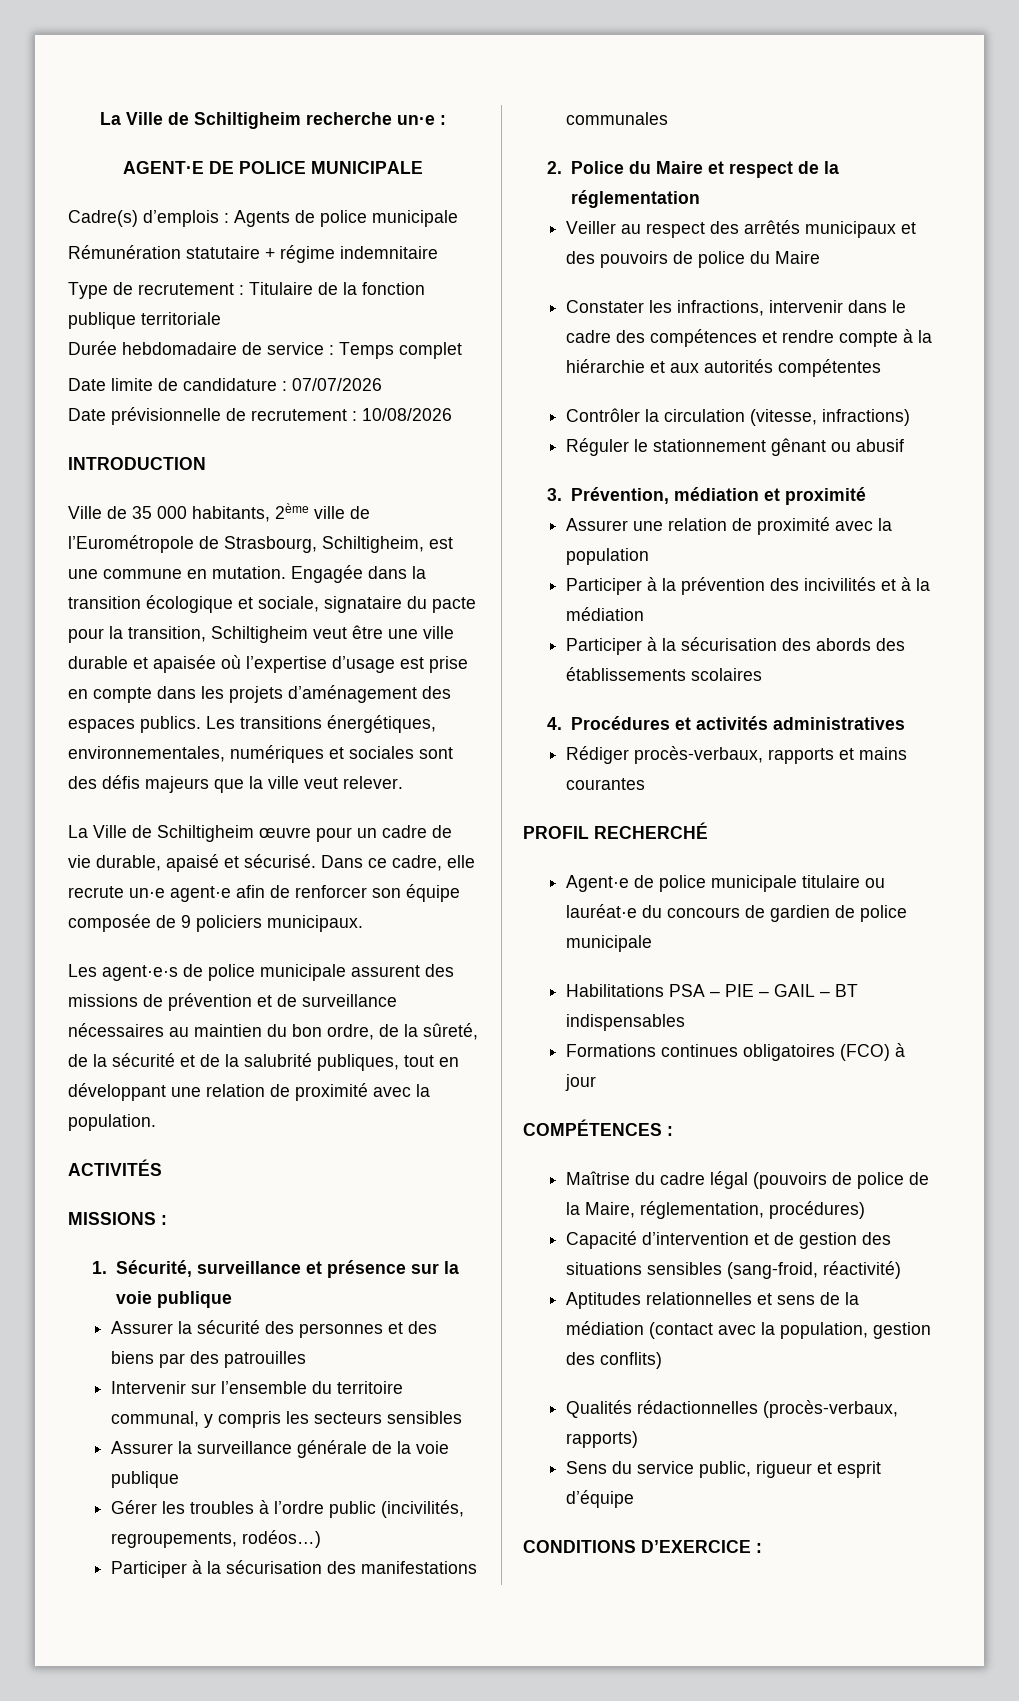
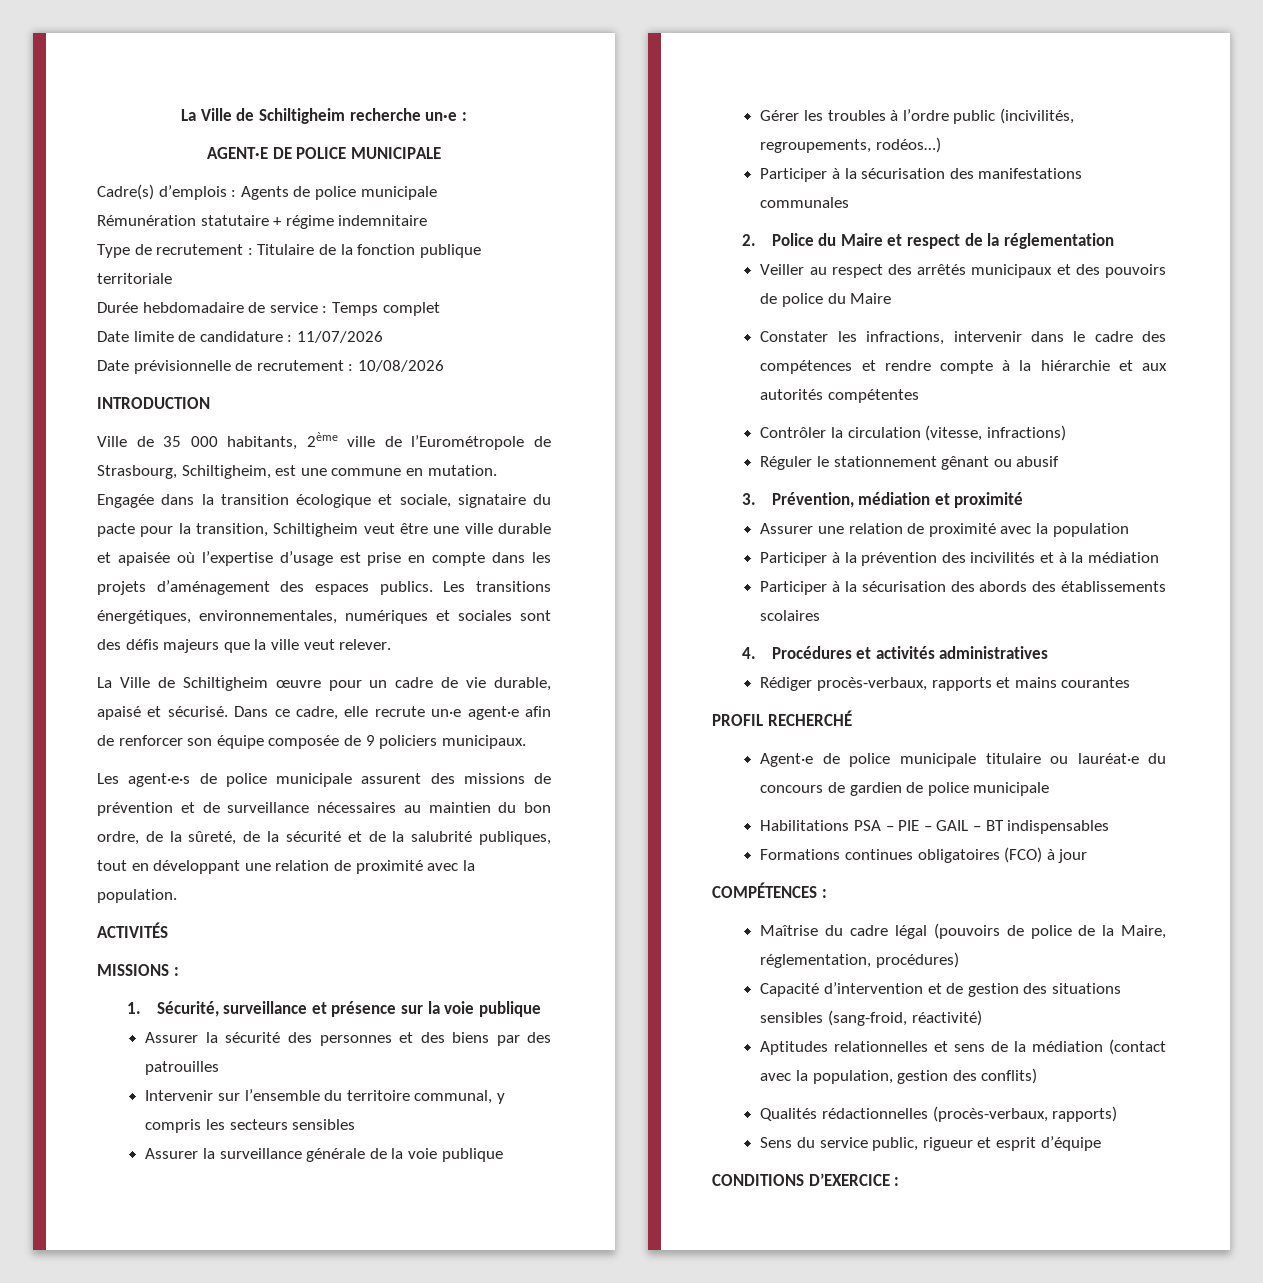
- Date limite de candidature : 07/07/2026
+ Date limite de candidature : 11/07/2026

